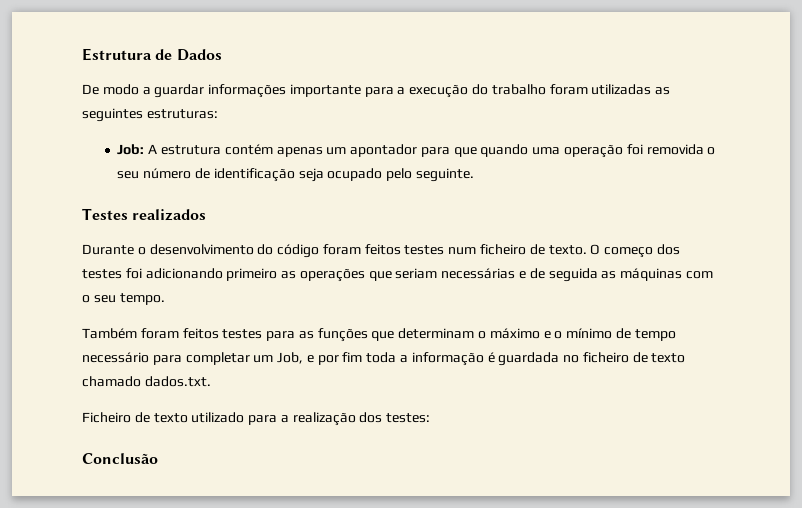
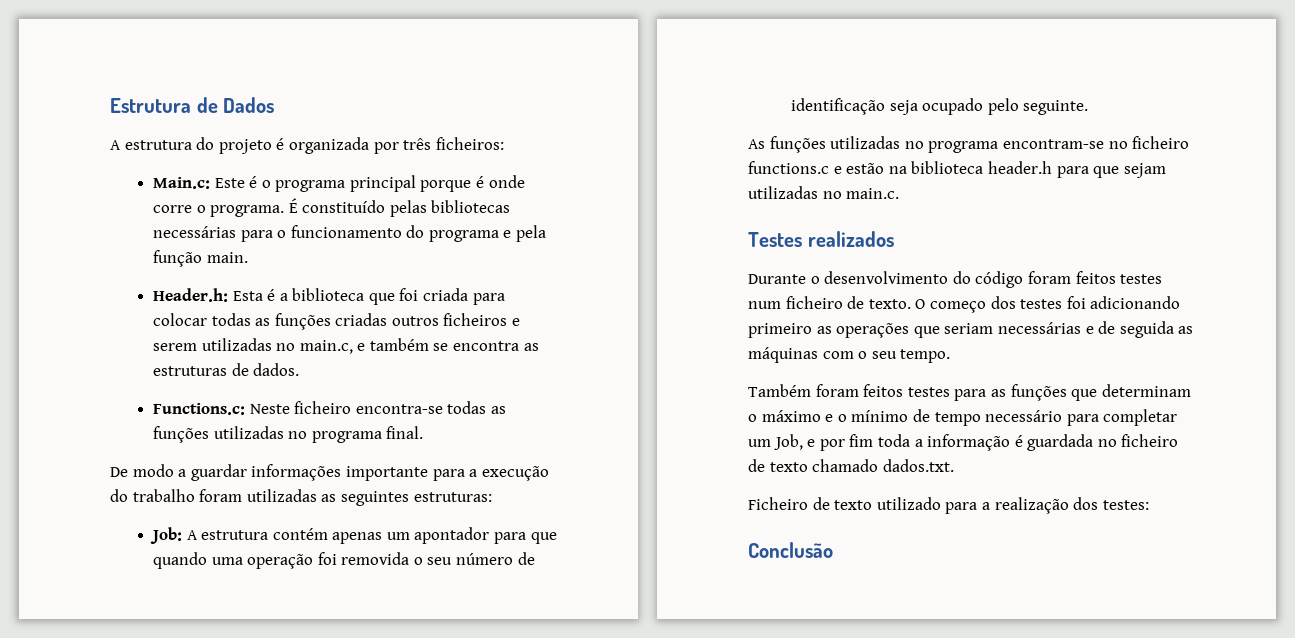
+ A estrutura do projeto é organizada por três ficheiros:
+ Main.c: Este é o programa principal porque é onde corre o programa. É constituído pelas bibliotecas necessárias para o funcionamento do programa e pela função main.
+ Header.h: Esta é a biblioteca que foi criada para colocar todas as funções criadas outros ficheiros e serem utilizadas no main.c, e também se encontra as estruturas de dados.
+ Functions.c: Neste ficheiro encontra-se todas as funções utilizadas no programa final.
+ As funções utilizadas no programa encontram-se no ficheiro functions.c e estão na biblioteca header.h para que sejam utilizadas no main.c.

